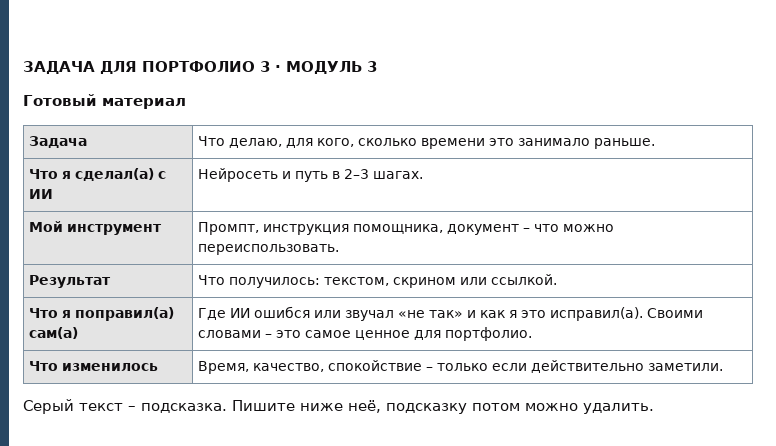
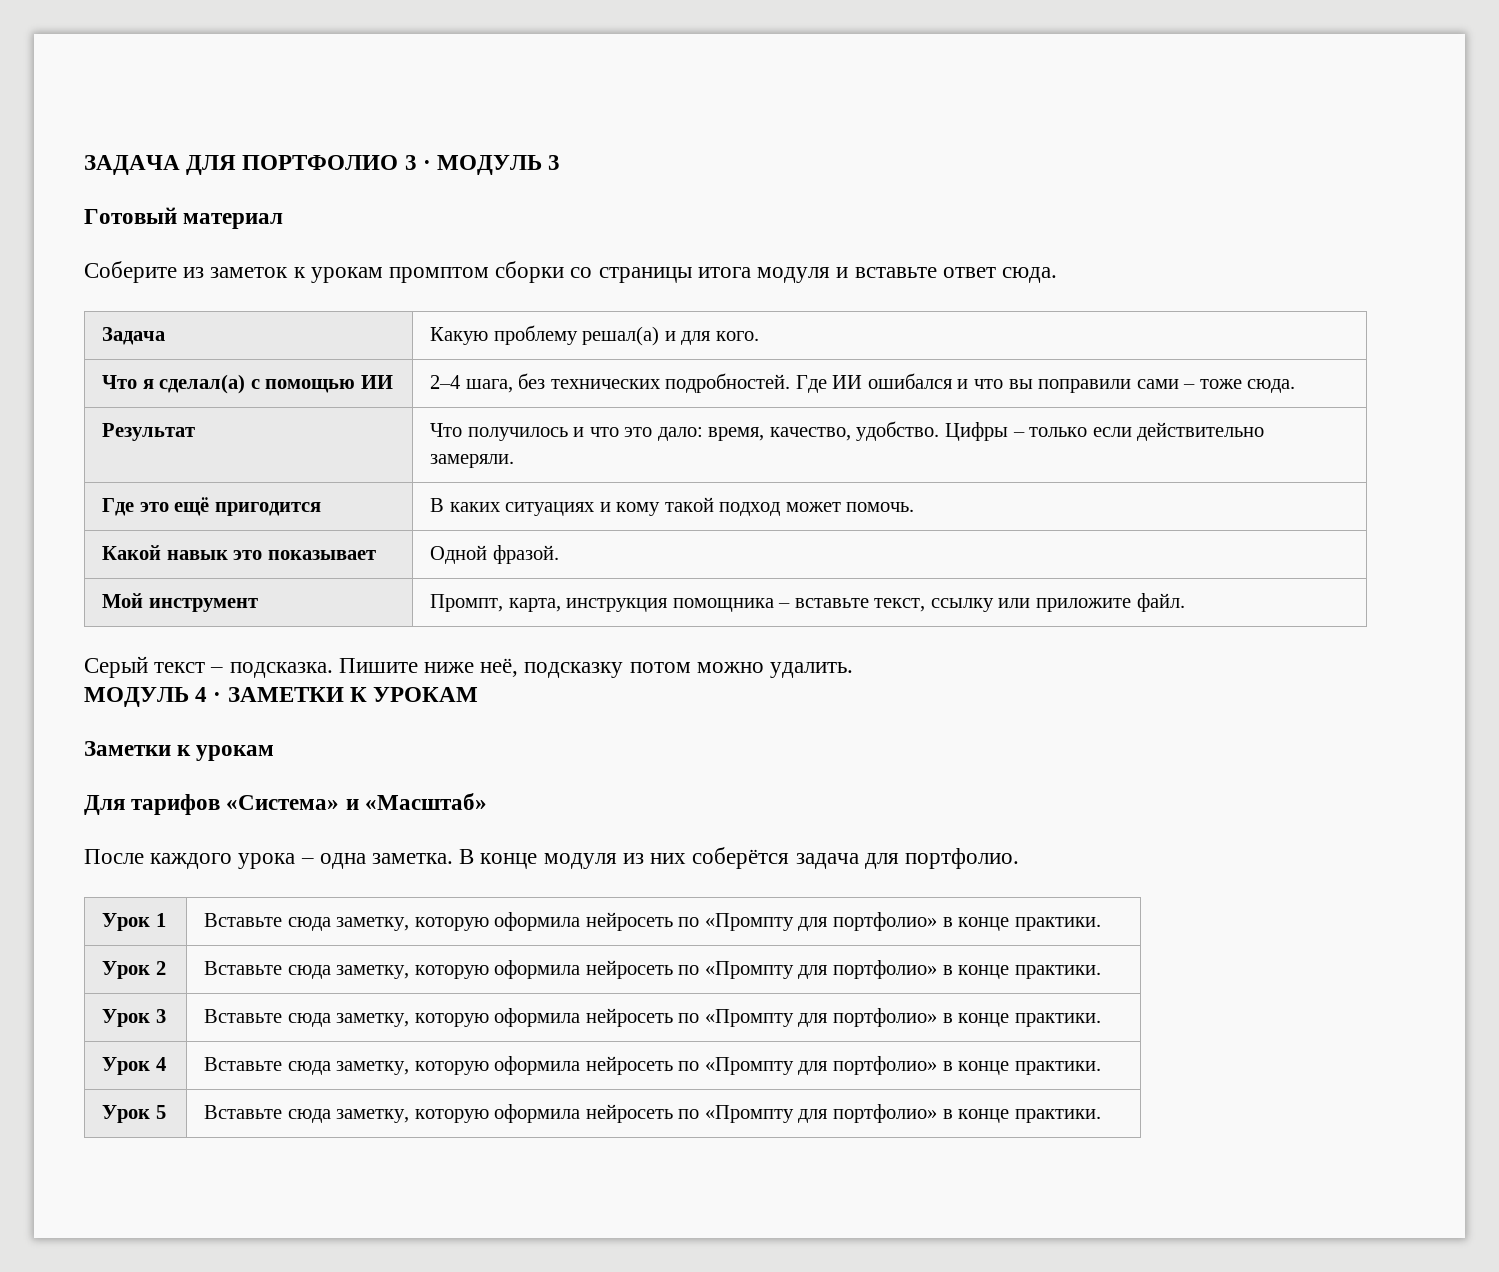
- Задача | Что делаю, для кого, сколько времени это занимало раньше.
+ Соберите из заметок к урокам промптом сборки со страницы итога модуля и вставьте ответ сюда.
+ Задача | Какую проблему решал(а) и для кого.
- Что я сделал(а) с ИИ | Нейросеть и путь в 2–3 шагах.
- Мой инструмент | Промпт, инструкция помощника, документ – что можно переиспользовать.
- Результат | Что получилось: текстом, скрином или ссылкой.
- Что я поправил(а) сам(а) | Где ИИ ошибся или звучал «не так» и как я это исправил(а). Своими словами – это самое ценное для портфолио.
- Что изменилось | Время, качество, спокойствие – только если действительно заметили.
+ Что я сделал(а) с помощью ИИ | 2–4 шага, без технических подробностей. Где ИИ ошибался и что вы поправили сами – тоже сюда.
+ Результат | Что получилось и что это дало: время, качество, удобство. Цифры – только если действительно замеряли.
+ Где это ещё пригодится | В каких ситуациях и кому такой подход может помочь.
+ Какой навык это показывает | Одной фразой.
+ Мой инструмент | Промпт, карта, инструкция помощника – вставьте текст, ссылку или приложите файл.
+ МОДУЛЬ 4 · ЗАМЕТКИ К УРОКАМ
+ Заметки к урокам
+ Для тарифов «Система» и «Масштаб»
+ После каждого урока – одна заметка. В конце модуля из них соберётся задача для портфолио.
+ Урок 1 | Вставьте сюда заметку, которую оформила нейросеть по «Промпту для портфолио» в конце практики.
+ Урок 2 | Вставьте сюда заметку, которую оформила нейросеть по «Промпту для портфолио» в конце практики.
+ Урок 3 | Вставьте сюда заметку, которую оформила нейросеть по «Промпту для портфолио» в конце практики.
+ Урок 4 | Вставьте сюда заметку, которую оформила нейросеть по «Промпту для портфолио» в конце практики.
+ Урок 5 | Вставьте сюда заметку, которую оформила нейросеть по «Промпту для портфолио» в конце практики.

